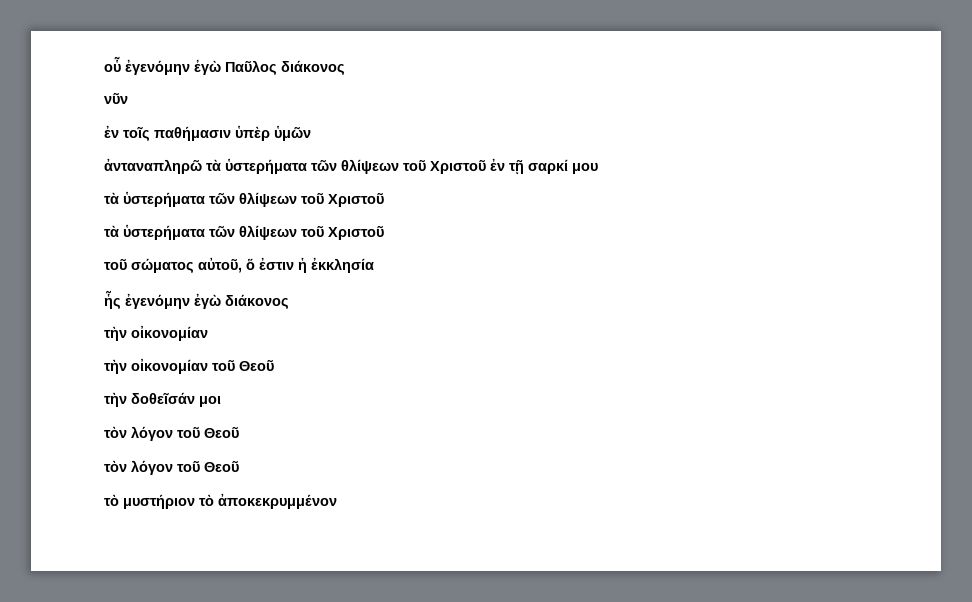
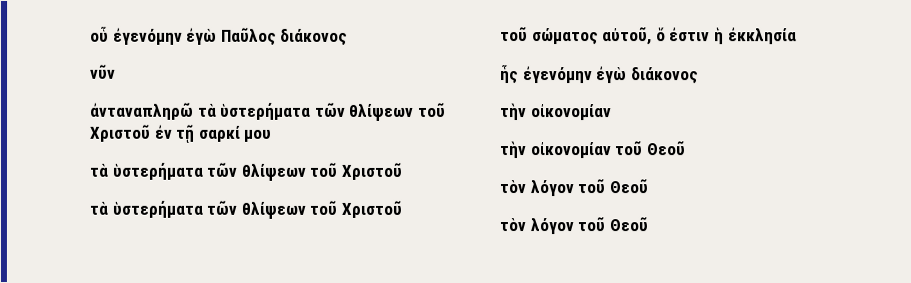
- ἐν τοῖς παθήμασιν ὑπὲρ ὑμῶν
- τὴν δοθεῖσάν μοι
- τὸ μυστήριον τὸ ἀποκεκρυμμένον

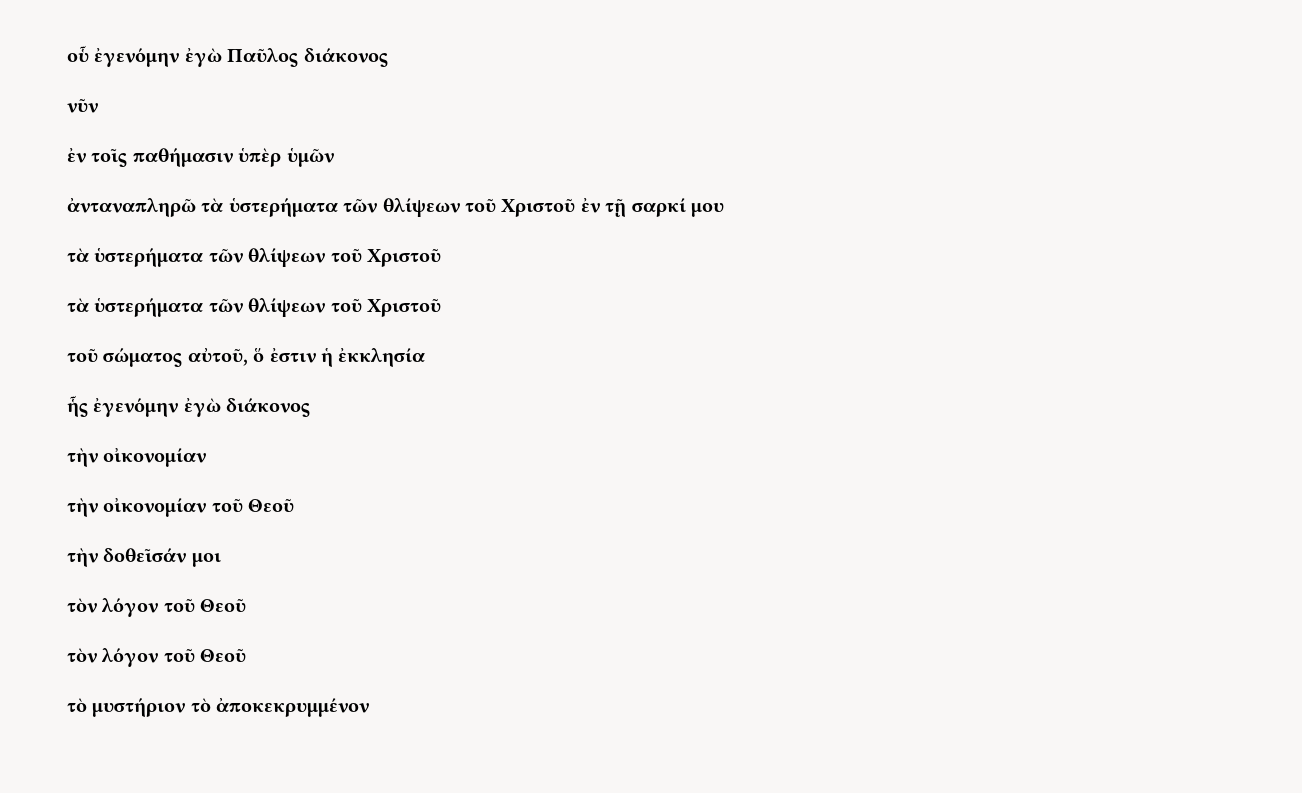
+ ἐν τοῖς παθήμασιν ὑπὲρ ὑμῶν
+ τὴν δοθεῖσάν μοι
+ τὸ μυστήριον τὸ ἀποκεκρυμμένον

